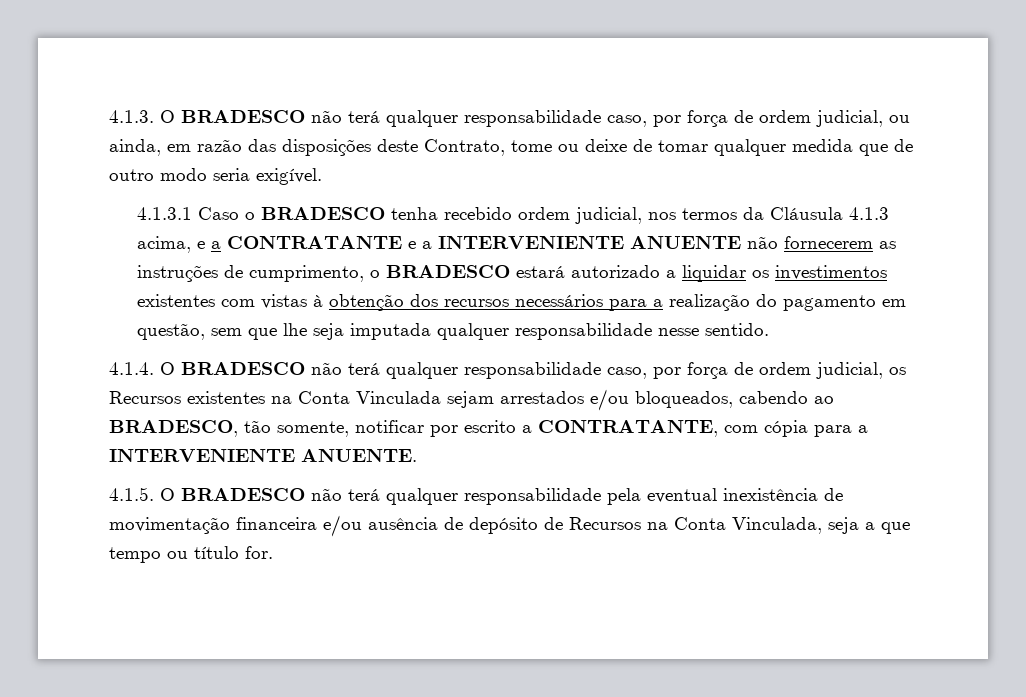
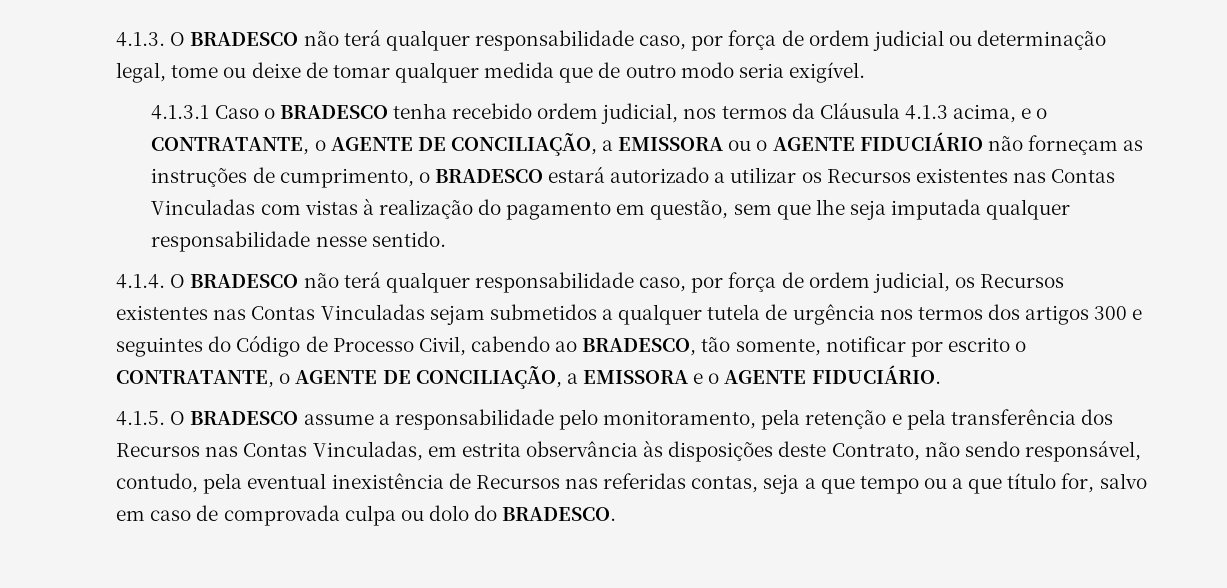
- 4.1.3. O BRADESCO não terá qualquer responsabilidade caso, por força de ordem judicial, ou ainda, em razão das disposições deste Contrato, tome ou deixe de tomar qualquer medida que de outro modo seria exigível.
+ 4.1.3. O BRADESCO não terá qualquer responsabilidade caso, por força de ordem judicial ou determinação legal, tome ou deixe de tomar qualquer medida que de outro modo seria exigível.
- 4.1.3.1 Caso o BRADESCO tenha recebido ordem judicial, nos termos da Cláusula 4.1.3 acima, e a CONTRATANTE e a INTERVENIENTE ANUENTE não fornecerem as instruções de cumprimento, o BRADESCO estará autorizado a liquidar os investimentos existentes com vistas à obtenção dos recursos necessários para a realização do pagamento em questão, sem que lhe seja imputada qualquer responsabilidade nesse sentido.
+ 4.1.3.1 Caso o BRADESCO tenha recebido ordem judicial, nos termos da Cláusula 4.1.3 acima, e o CONTRATANTE, o AGENTE DE CONCILIAÇÃO, a EMISSORA ou o AGENTE FIDUCIÁRIO não forneçam as instruções de cumprimento, o BRADESCO estará autorizado a utilizar os Recursos existentes nas Contas Vinculadas com vistas à realização do pagamento em questão, sem que lhe seja imputada qualquer responsabilidade nesse sentido.
- 4.1.4. O BRADESCO não terá qualquer responsabilidade caso, por força de ordem judicial, os Recursos existentes na Conta Vinculada sejam arrestados e/ou bloqueados, cabendo ao BRADESCO, tão somente, notificar por escrito a CONTRATANTE, com cópia para a INTERVENIENTE ANUENTE.
- 4.1.5. O BRADESCO não terá qualquer responsabilidade pela eventual inexistência de movimentação financeira e/ou ausência de depósito de Recursos na Conta Vinculada, seja a que tempo ou título for.
+ 4.1.4. O BRADESCO não terá qualquer responsabilidade caso, por força de ordem judicial, os Recursos existentes nas Contas Vinculadas sejam submetidos a qualquer tutela de urgência nos termos dos artigos 300 e seguintes do Código de Processo Civil, cabendo ao BRADESCO, tão somente, notificar por escrito o CONTRATANTE, o AGENTE DE CONCILIAÇÃO, a EMISSORA e o AGENTE FIDUCIÁRIO.
+ 4.1.5. O BRADESCO assume a responsabilidade pelo monitoramento, pela retenção e pela transferência dos Recursos nas Contas Vinculadas, em estrita observância às disposições deste Contrato, não sendo responsável, contudo, pela eventual inexistência de Recursos nas referidas contas, seja a que tempo ou a que título for, salvo em caso de comprovada culpa ou dolo do BRADESCO.

